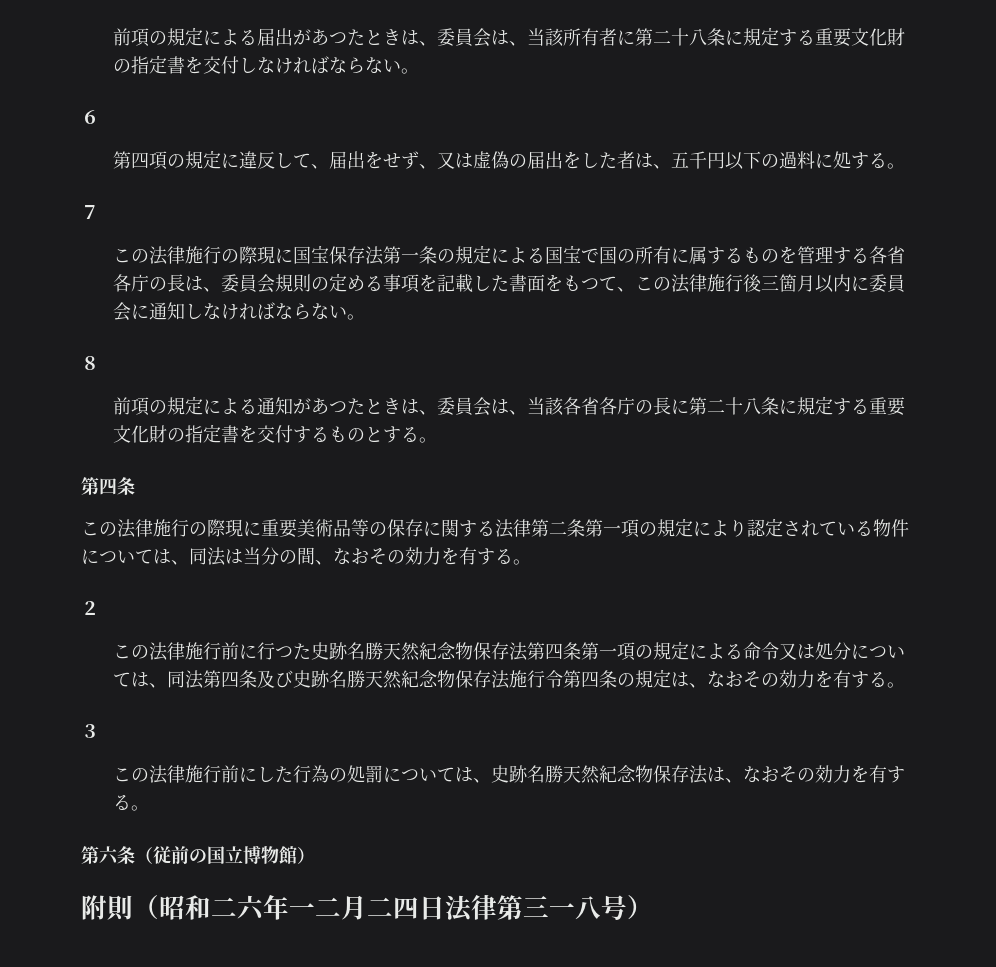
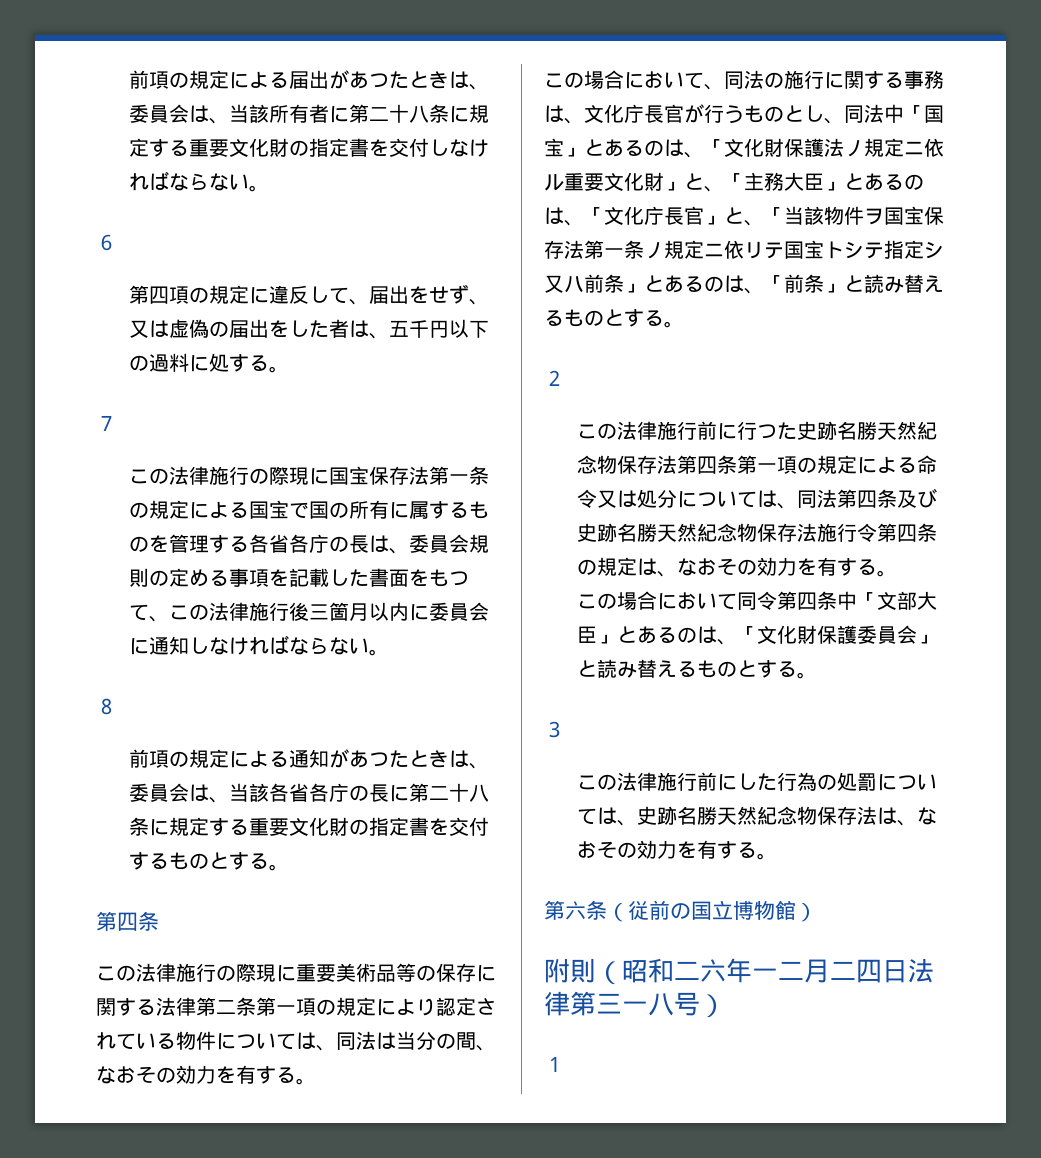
+ この場合において、同法の施行に関する事務は、文化庁長官が行うものとし、同法中「国宝」とあるのは、「文化財保護法ノ規定ニ依ル重要文化財」と、「主務大臣」とあるのは、「文化庁長官」と、「当該物件ヲ国宝保存法第一条ノ規定ニ依リテ国宝トシテ指定シ又ハ前条」とあるのは、「前条」と読み替えるものとする。
+ この場合において同令第四条中「文部大臣」とあるのは、「文化財保護委員会」と読み替えるものとする。
+ １

